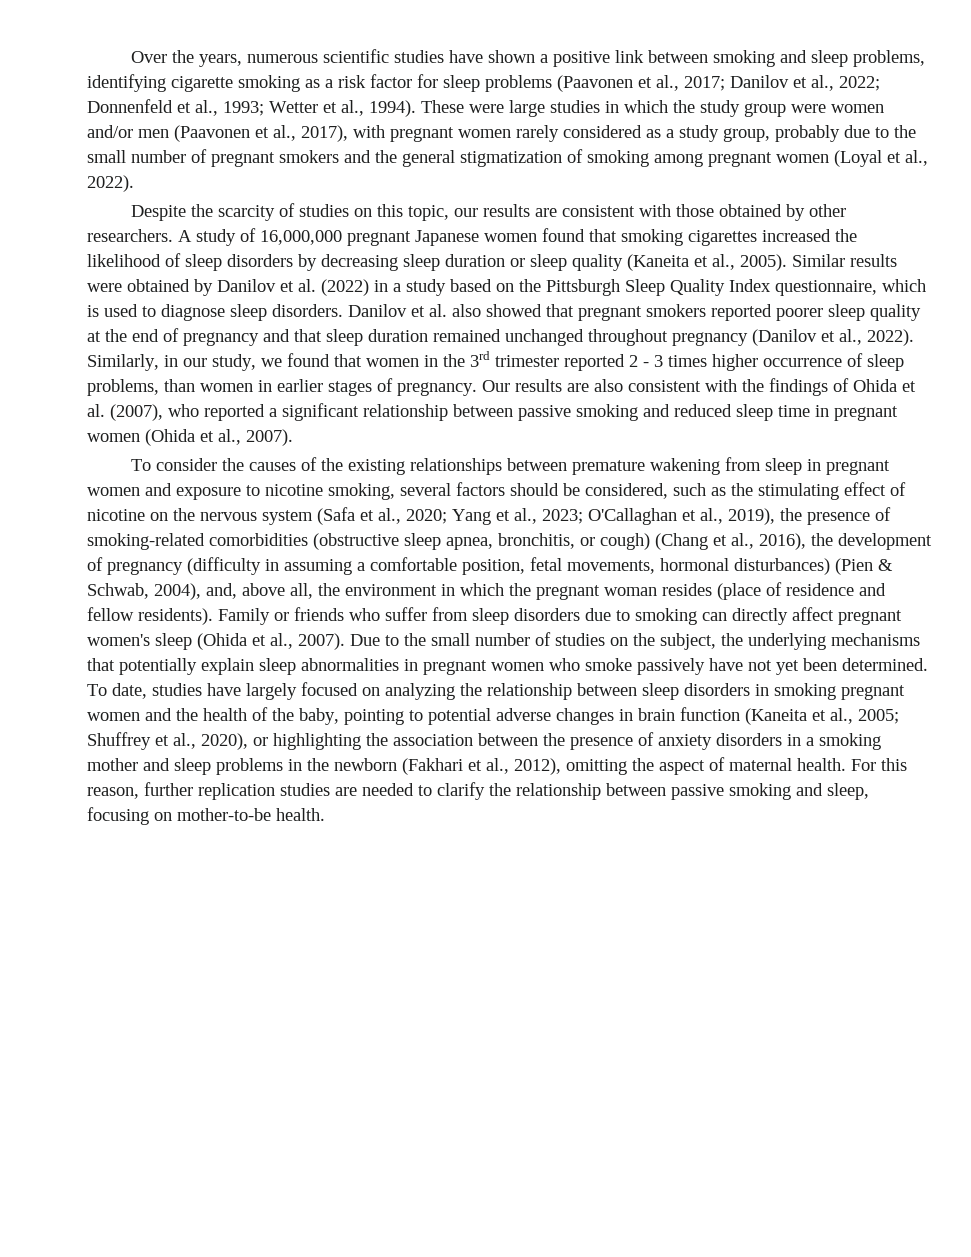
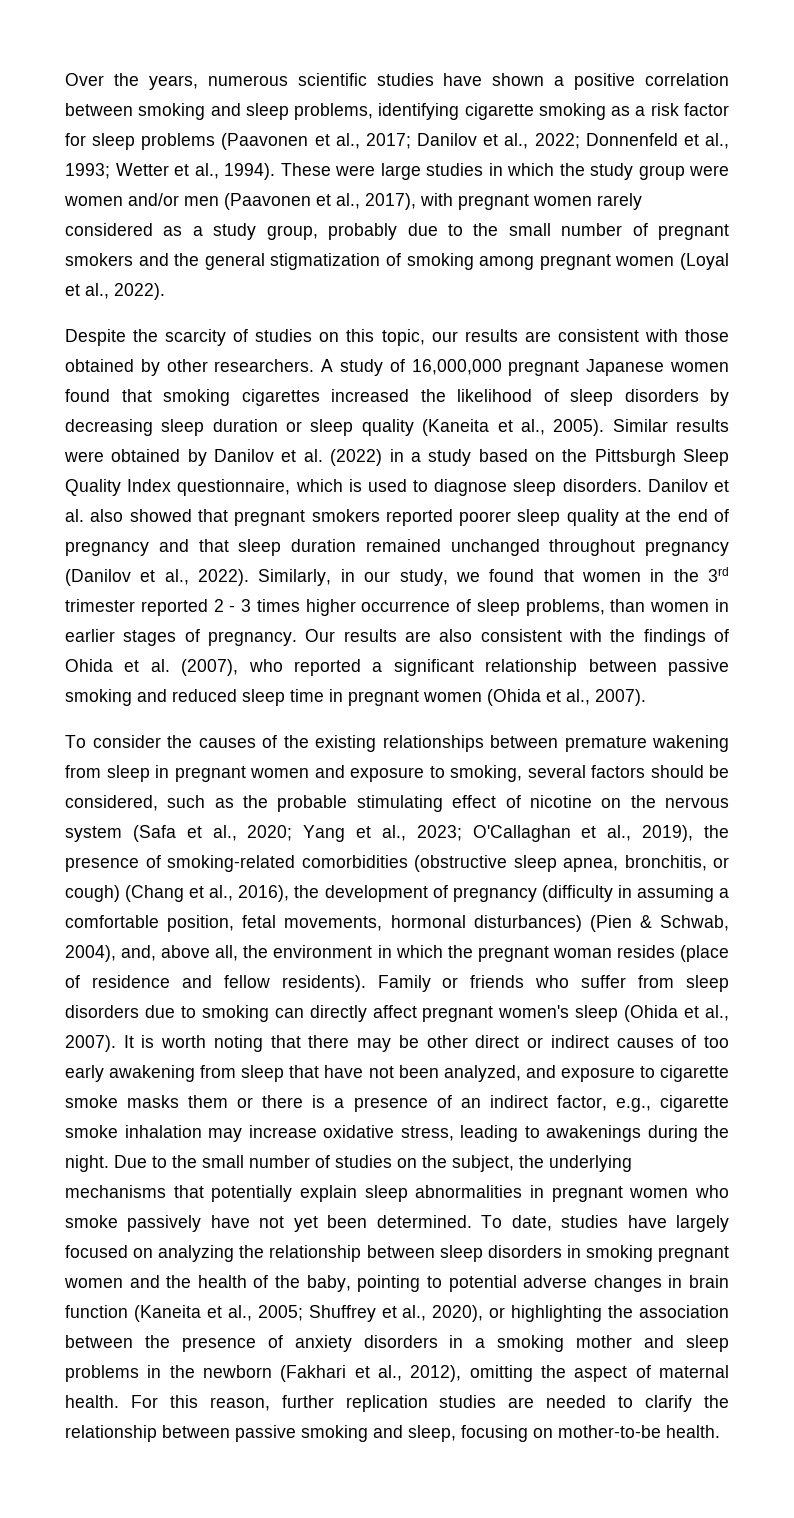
- Over the years, numerous scientific studies have shown a positive link between smoking and sleep problems, identifying cigarette smoking as a risk factor for sleep problems (Paavonen et al., 2017; Danilov et al., 2022; Donnenfeld et al., 1993; Wetter et al., 1994).
+ Over the years, numerous scientific studies have shown a positive correlation between smoking and sleep problems, identifying cigarette smoking as a risk factor for sleep problems (Paavonen et al., 2017; Danilov et al., 2022; Donnenfeld et al., 1993; Wetter et al., 1994).
- To consider the causes of the existing relationships between premature wakening from sleep in pregnant women and exposure to nicotine smoking, several factors should be considered, such as the stimulating effect of nicotine on the nervous system (Safa et al., 2020;
+ To consider the causes of the existing relationships between premature wakening from sleep in pregnant women and exposure to smoking, several factors should be considered, such as the probable stimulating effect of nicotine on the nervous system (Safa et al., 2020;
+ It is worth noting that there may be other direct or indirect causes of too early awakening from sleep that have not been analyzed, and exposure to cigarette smoke masks them or there is a presence of an indirect factor, e.g., cigarette smoke inhalation may increase oxidative stress, leading to awakenings during the night.

